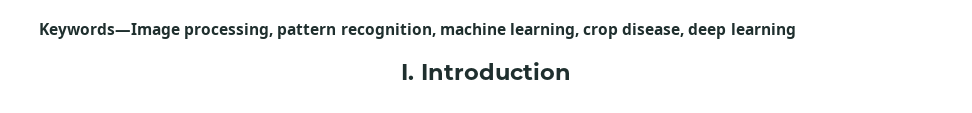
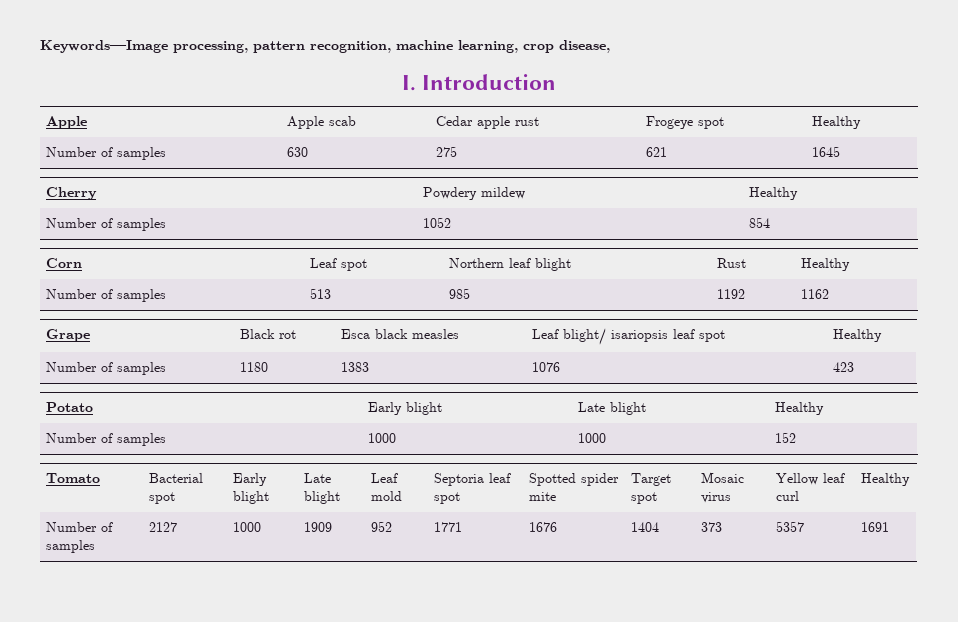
- Keywords—Image processing, pattern recognition, machine learning, crop disease, deep learning
+ Keywords—Image processing, pattern recognition, machine learning, crop disease,
+ Apple | Apple scab | Cedar apple rust | Frogeye spot | Healthy
+ Number of samples | 630 | 275 | 621 | 1645
+ Cherry | Powdery mildew | Healthy
+ Number of samples | 1052 | 854
+ Corn | Leaf spot | Northern leaf blight | Rust | Healthy
+ Number of samples | 513 | 985 | 1192 | 1162
+ Grape | Black rot | Esca black measles | Leaf blight/ isariopsis leaf spot | Healthy
+ Number of samples | 1180 | 1383 | 1076 | 423
+ Potato | Early blight | Late blight | Healthy
+ Number of samples | 1000 | 1000 | 152
+ Tomato | Bacterial spot | Early blight | Late blight | Leaf mold | Septoria leaf spot | Spotted spider mite | Target spot | Mosaic virus | Yellow leaf curl | Healthy
+ Number of samples | 2127 | 1000 | 1909 | 952 | 1771 | 1676 | 1404 | 373 | 5357 | 1691

